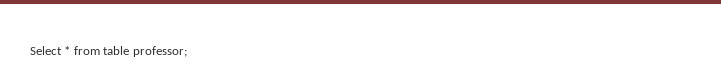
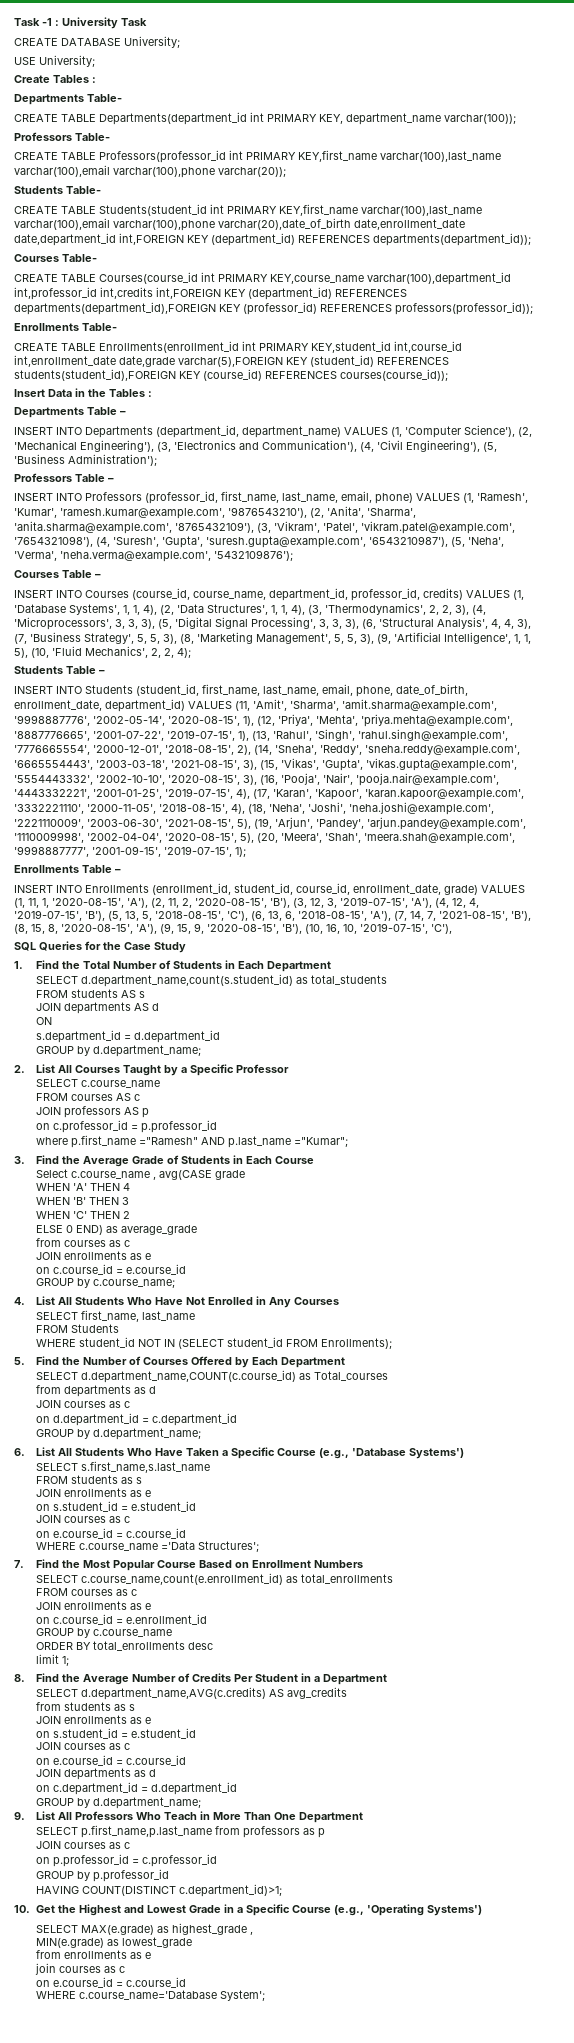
- Select * from table professor;
+ Task -1 : University Task
+ CREATE DATABASE University;
+ USE University;
+ Create Tables :
+ Departments Table-
+ CREATE TABLE Departments(department_id int PRIMARY KEY, department_name varchar(100));
+ Professors Table-
+ CREATE TABLE Professors(professor_id int PRIMARY KEY,first_name varchar(100),last_name varchar(100),email varchar(100),phone varchar(20));
+ Students Table-
+ CREATE TABLE Students(student_id int PRIMARY KEY,first_name varchar(100),last_name varchar(100),email varchar(100),phone varchar(20),date_of_birth date,enrollment_date date,department_id int,FOREIGN KEY (department_id) REFERENCES departments(department_id));
+ Courses Table-
+ CREATE TABLE Courses(course_id int PRIMARY KEY,course_name varchar(100),department_id int,professor_id int,credits int,FOREIGN KEY (department_id) REFERENCES departments(department_id),FOREIGN KEY (professor_id) REFERENCES professors(professor_id));
+ Enrollments Table-
+ CREATE TABLE Enrollments(enrollment_id int PRIMARY KEY,student_id int,course_id int,enrollment_date date,grade varchar(5),FOREIGN KEY (student_id) REFERENCES students(student_id),FOREIGN KEY (course_id) REFERENCES courses(course_id));
+ Insert Data in the Tables :
+ Departments Table –
+ INSERT INTO Departments (department_id, department_name) VALUES (1, 'Computer Science'), (2, 'Mechanical Engineering'), (3, 'Electronics and Communication'), (4, 'Civil Engineering'), (5, 'Business Administration');
+ Professors Table –
+ INSERT INTO Professors (professor_id, first_name, last_name, email, phone) VALUES (1, 'Ramesh', 'Kumar', 'ramesh.kumar@example.com', '9876543210'), (2, 'Anita', 'Sharma', 'anita.sharma@example.com', '8765432109'), (3, 'Vikram', 'Patel', 'vikram.patel@example.com', '7654321098'), (4, 'Suresh', 'Gupta', 'suresh.gupta@example.com', '6543210987'), (5, 'Neha', 'Verma', 'neha.verma@example.com', '5432109876');
+ Courses Table –
+ INSERT INTO Courses (course_id, course_name, department_id, professor_id, credits) VALUES (1, 'Database Systems', 1, 1, 4), (2, 'Data Structures', 1, 1, 4), (3, 'Thermodynamics', 2, 2, 3), (4, 'Microprocessors', 3, 3, 3), (5, 'Digital Signal Processing', 3, 3, 3), (6, 'Structural Analysis', 4, 4, 3), (7, 'Business Strategy', 5, 5, 3), (8, 'Marketing Management', 5, 5, 3), (9, 'Artificial Intelligence', 1, 1, 5), (10, 'Fluid Mechanics', 2, 2, 4);
+ Students Table –
+ INSERT INTO Students (student_id, first_name, last_name, email, phone, date_of_birth, enrollment_date, department_id) VALUES (11, 'Amit', 'Sharma', 'amit.sharma@example.com', '9998887776', '2002-05-14', '2020-08-15', 1), (12, 'Priya', 'Mehta', 'priya.mehta@example.com', '8887776665', '2001-07-22', '2019-07-15', 1), (13, 'Rahul', 'Singh', 'rahul.singh@example.com', '7776665554', '2000-12-01', '2018-08-15', 2), (14, 'Sneha', 'Reddy', 'sneha.reddy@example.com', '6665554443', '2003-03-18', '2021-08-15', 3), (15, 'Vikas', 'Gupta', 'vikas.gupta@example.com', '5554443332', '2002-10-10', '2020-08-15', 3), (16, 'Pooja', 'Nair', 'pooja.nair@example.com', '4443332221', '2001-01-25', '2019-07-15', 4), (17, 'Karan', 'Kapoor', 'karan.kapoor@example.com', '3332221110', '2000-11-05', '2018-08-15', 4), (18, 'Neha', 'Joshi', 'neha.joshi@example.com', '2221110009', '2003-06-30', '2021-08-15', 5), (19, 'Arjun', 'Pandey', 'arjun.pandey@example.com', '1110009998', '2002-04-04', '2020-08-15', 5), (20, 'Meera', 'Shah', 'meera.shah@example.com', '9998887777', '2001-09-15', '2019-07-15', 1);
+ Enrollments Table –
+ INSERT INTO Enrollments (enrollment_id, student_id, course_id, enrollment_date, grade) VALUES (1, 11, 1, '2020-08-15', 'A'), (2, 11, 2, '2020-08-15', 'B'), (3, 12, 3, '2019-07-15', 'A'), (4, 12, 4, '2019-07-15', 'B'), (5, 13, 5, '2018-08-15', 'C'), (6, 13, 6, '2018-08-15', 'A'), (7, 14, 7, '2021-08-15', 'B'), (8, 15, 8, '2020-08-15', 'A'), (9, 15, 9, '2020-08-15', 'B'), (10, 16, 10, '2019-07-15', 'C'),
+ SQL Queries for the Case Study
+ 1. Find the Total Number of Students in Each Department
+ SELECT d.department_name,count(s.student_id) as total_students
+ FROM students AS s
+ JOIN departments AS d
+ ON
+ s.department_id = d.department_id
+ GROUP by d.department_name;
+ 2. List All Courses Taught by a Specific Professor
+ SELECT c.course_name
+ FROM courses AS c
+ JOIN professors AS p
+ on c.professor_id = p.professor_id
+ where p.first_name ="Ramesh" AND p.last_name ="Kumar";
+ 3. Find the Average Grade of Students in Each Course
+ Select c.course_name , avg(CASE grade
+ WHEN 'A' THEN 4
+ WHEN 'B' THEN 3
+ WHEN 'C' THEN 2
+ ELSE 0 END) as average_grade
+ from courses as c
+ JOIN enrollments as e
+ on c.course_id = e.course_id
+ GROUP by c.course_name;
+ 4. List All Students Who Have Not Enrolled in Any Courses
+ SELECT first_name, last_name
+ FROM Students
+ WHERE student_id NOT IN (SELECT student_id FROM Enrollments);
+ 5. Find the Number of Courses Offered by Each Department
+ SELECT d.department_name,COUNT(c.course_id) as Total_courses
+ from departments as d
+ JOIN courses as c
+ on d.department_id = c.department_id
+ GROUP by d.department_name;
+ 6. List All Students Who Have Taken a Specific Course (e.g., 'Database Systems')
+ SELECT s.first_name,s.last_name
+ FROM students as s
+ JOIN enrollments as e
+ on s.student_id = e.student_id
+ JOIN courses as c
+ on e.course_id = c.course_id
+ WHERE c.course_name ='Data Structures';
+ 7. Find the Most Popular Course Based on Enrollment Numbers
+ SELECT c.course_name,count(e.enrollment_id) as total_enrollments
+ FROM courses as c
+ JOIN enrollments as e
+ on c.course_id = e.enrollment_id
+ GROUP by c.course_name
+ ORDER BY total_enrollments desc
+ limit 1;
+ 8. Find the Average Number of Credits Per Student in a Department
+ SELECT d.department_name,AVG(c.credits) AS avg_credits
+ from students as s
+ JOIN enrollments as e
+ on s.student_id = e.student_id
+ JOIN courses as c
+ on e.course_id = c.course_id
+ JOIN departments as d
+ on c.department_id = d.department_id
+ GROUP by d.department_name;
+ 9. List All Professors Who Teach in More Than One Department
+ SELECT p.first_name,p.last_name from professors as p
+ JOIN courses as c
+ on p.professor_id = c.professor_id
+ GROUP by p.professor_id
+ HAVING COUNT(DISTINCT c.department_id)>1;
+ 10. Get the Highest and Lowest Grade in a Specific Course (e.g., 'Operating Systems')
+ SELECT MAX(e.grade) as highest_grade ,
+ MIN(e.grade) as lowest_grade
+ from enrollments as e
+ join courses as c
+ on e.course_id = c.course_id
+ WHERE c.course_name='Database System';

